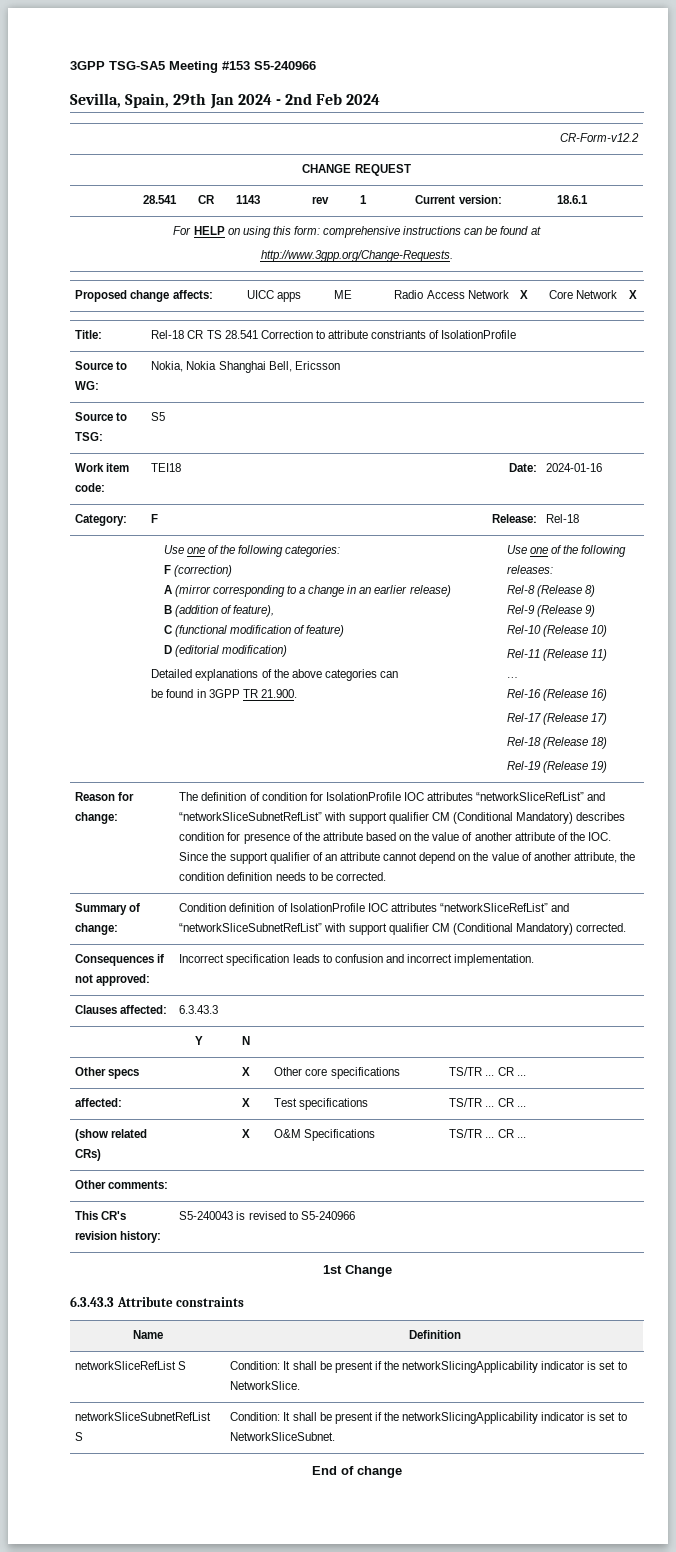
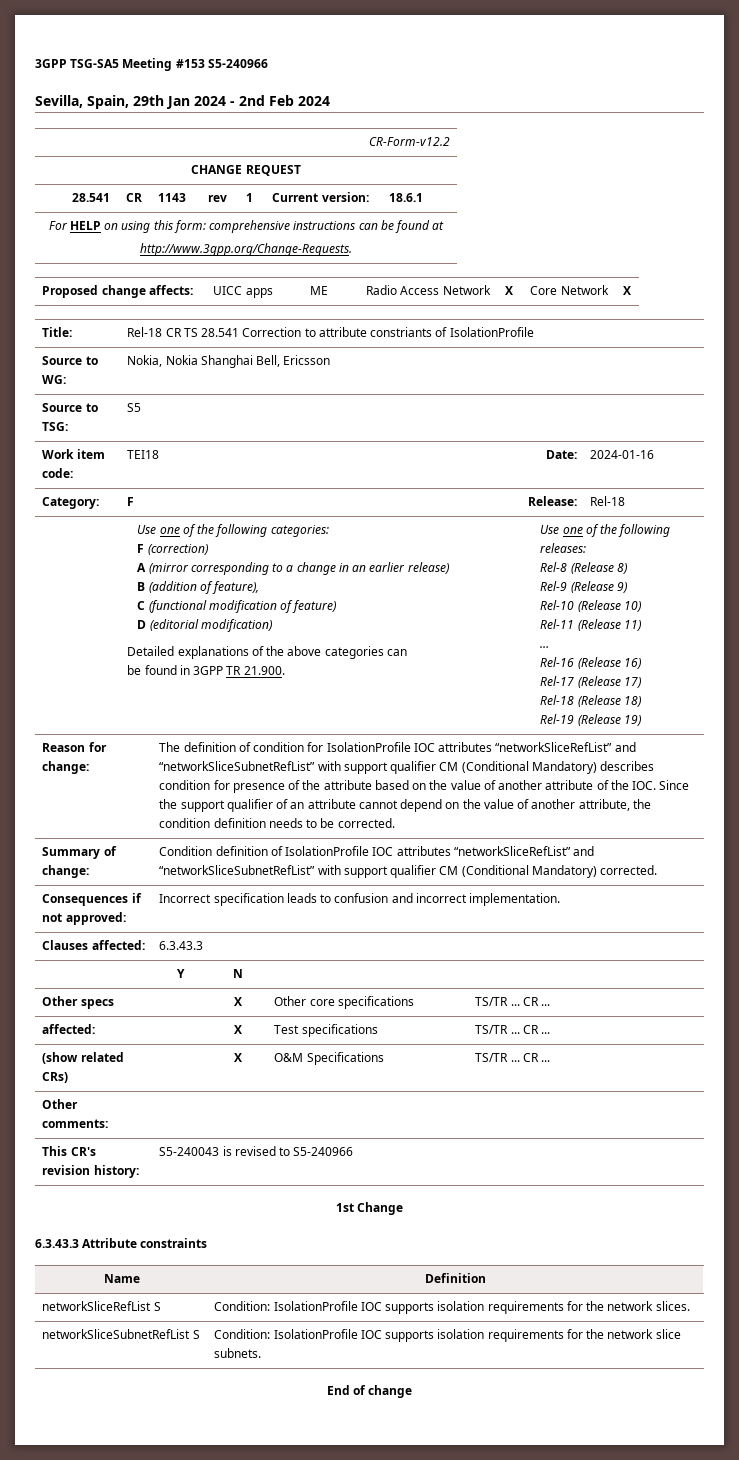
- networkSliceRefList S | Condition: It shall be present if the networkSlicingApplicability indicator is set to NetworkSlice.
- networkSliceSubnetRefList S | Condition: It shall be present if the networkSlicingApplicability indicator is set to NetworkSliceSubnet.
+ networkSliceRefList S | Condition: IsolationProfile IOC supports isolation requirements for the network slices.
+ networkSliceSubnetRefList S | Condition: IsolationProfile IOC supports isolation requirements for the network slice subnets.

